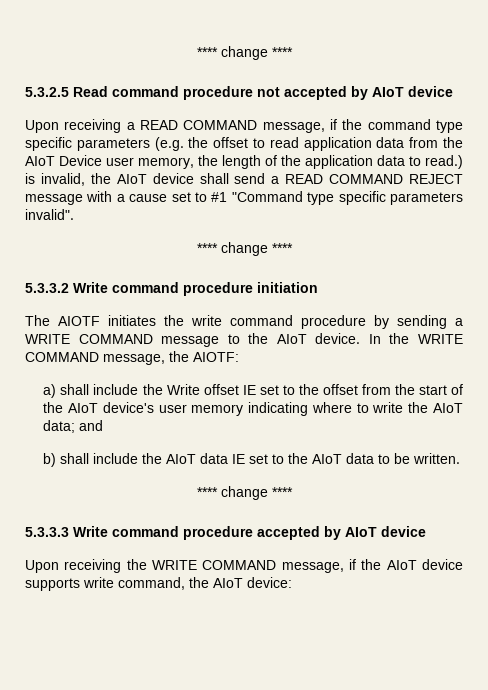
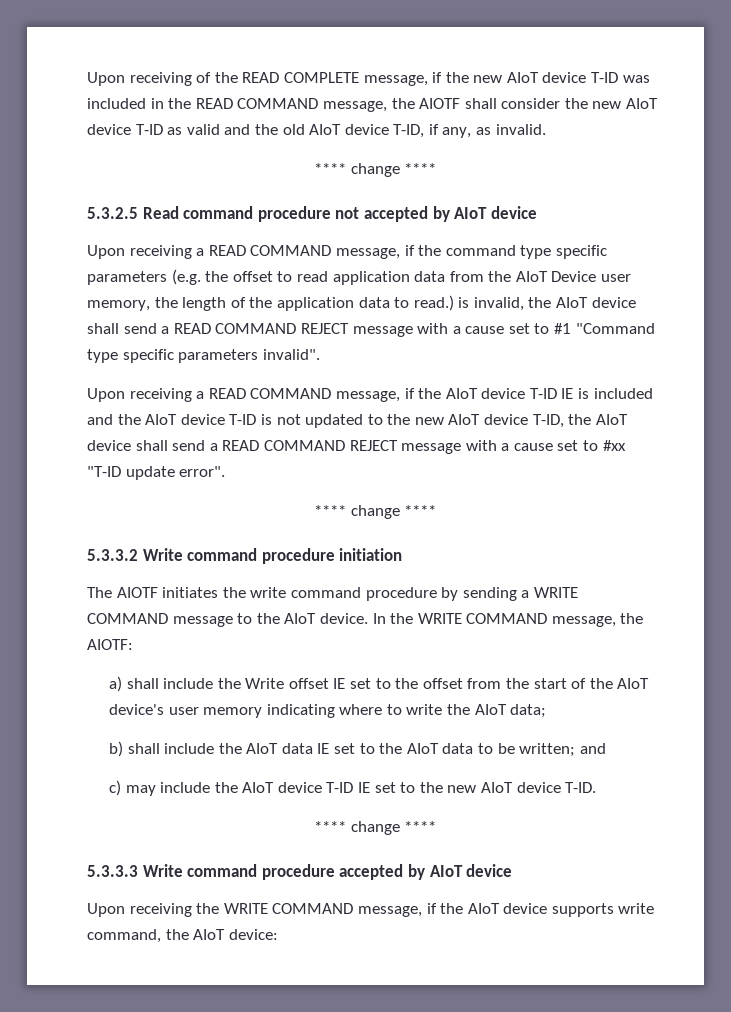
+ Upon receiving of the READ COMPLETE message, if the new AIoT device T-ID was included in the READ COMMAND message, the AIOTF shall consider the new AIoT device T-ID as valid and the old AIoT device T-ID, if any, as invalid.
+ Upon receiving a READ COMMAND message, if the AIoT device T-ID IE is included and the AIoT device T-ID is not updated to the new AIoT device T-ID, the AIoT device shall send a READ COMMAND REJECT message with a cause set to #xx "T-ID update error".
- a) shall include the Write offset IE set to the offset from the start of the AIoT device's user memory indicating where to write the AIoT data; and
+ a) shall include the Write offset IE set to the offset from the start of the AIoT device's user memory indicating where to write the AIoT data;
- b) shall include the AIoT data IE set to the AIoT data to be written.
+ b) shall include the AIoT data IE set to the AIoT data to be written; and
+ c) may include the AIoT device T-ID IE set to the new AIoT device T-ID.

